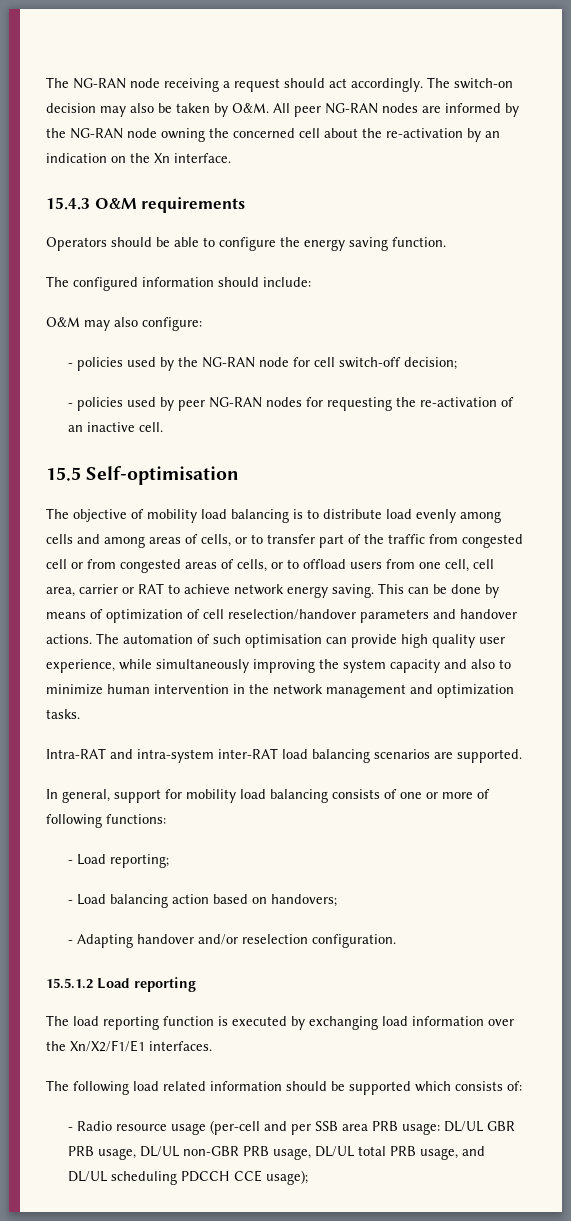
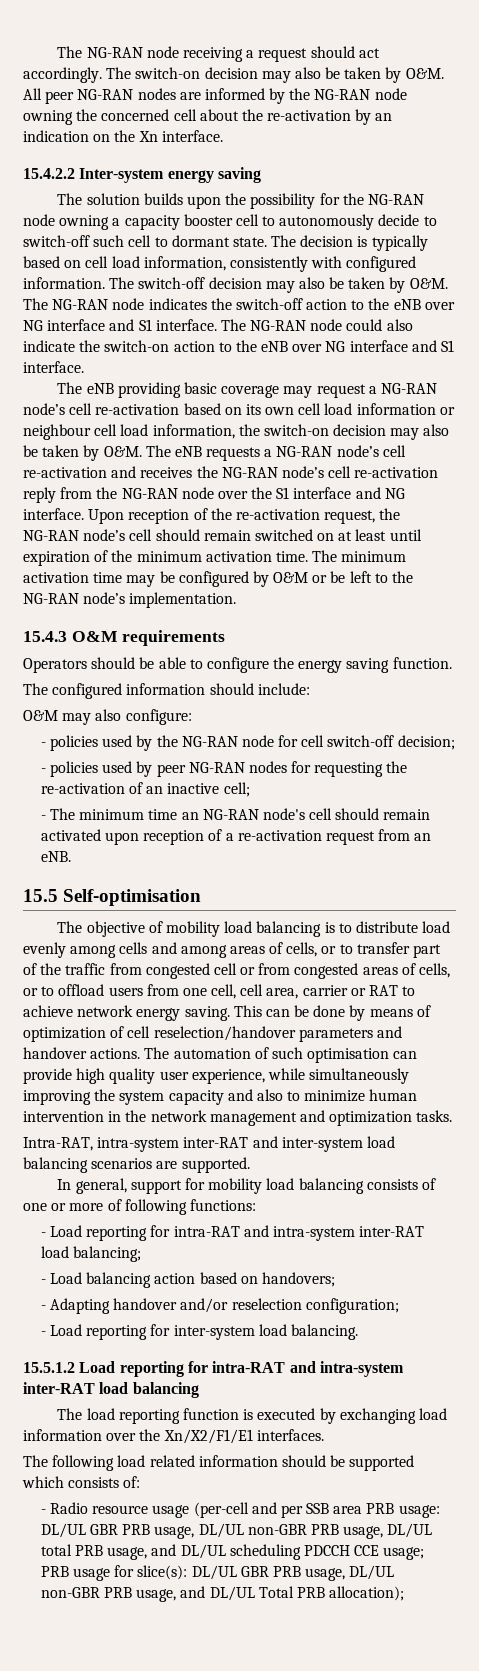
+ 15.4.2.2 Inter-system energy saving
+ The solution builds upon the possibility for the NG-RAN node owning a capacity booster cell to autonomously decide to switch-off such cell to dormant state. The decision is typically based on cell load information, consistently with configured information. The switch-off decision may also be taken by O&M. The NG-RAN node indicates the switch-off action to the eNB over NG interface and S1 interface. The NG-RAN node could also indicate the switch-on action to the eNB over NG interface and S1 interface.
+ The eNB providing basic coverage may request a NG-RAN node’s cell re-activation based on its own cell load information or neighbour cell load information, the switch-on decision may also be taken by O&M. The eNB requests a NG-RAN node’s cell re-activation and receives the NG-RAN node’s cell re-activation reply from the NG-RAN node over the S1 interface and NG interface. Upon reception of the re-activation request, the NG-RAN node’s cell should remain switched on at least until expiration of the minimum activation time. The minimum activation time may be configured by O&M or be left to the NG-RAN node’s implementation.
- - policies used by peer NG-RAN nodes for requesting the re-activation of an inactive cell.
+ - policies used by peer NG-RAN nodes for requesting the re-activation of an inactive cell;
+ - The minimum time an NG-RAN node's cell should remain activated upon reception of a re-activation request from an eNB.
- Intra-RAT and intra-system inter-RAT load balancing scenarios are supported.
+ Intra-RAT, intra-system inter-RAT and inter-system load balancing scenarios are supported.
- - Load reporting;
+ - Load reporting for intra-RAT and intra-system inter-RAT load balancing;
- - Adapting handover and/or reselection configuration.
- 15.5.1.2 Load reporting
+ - Adapting handover and/or reselection configuration;
+ - Load reporting for inter-system load balancing.
+ 15.5.1.2 Load reporting for intra-RAT and intra-system inter-RAT load balancing
- - Radio resource usage (per-cell and per SSB area PRB usage: DL/UL GBR PRB usage, DL/UL non-GBR PRB usage, DL/UL total PRB usage, and DL/UL scheduling PDCCH CCE usage);
+ - Radio resource usage (per-cell and per SSB area PRB usage: DL/UL GBR PRB usage, DL/UL non-GBR PRB usage, DL/UL total PRB usage, and DL/UL scheduling PDCCH CCE usage; PRB usage for slice(s): DL/UL GBR PRB usage, DL/UL non-GBR PRB usage, and DL/UL Total PRB allocation);

